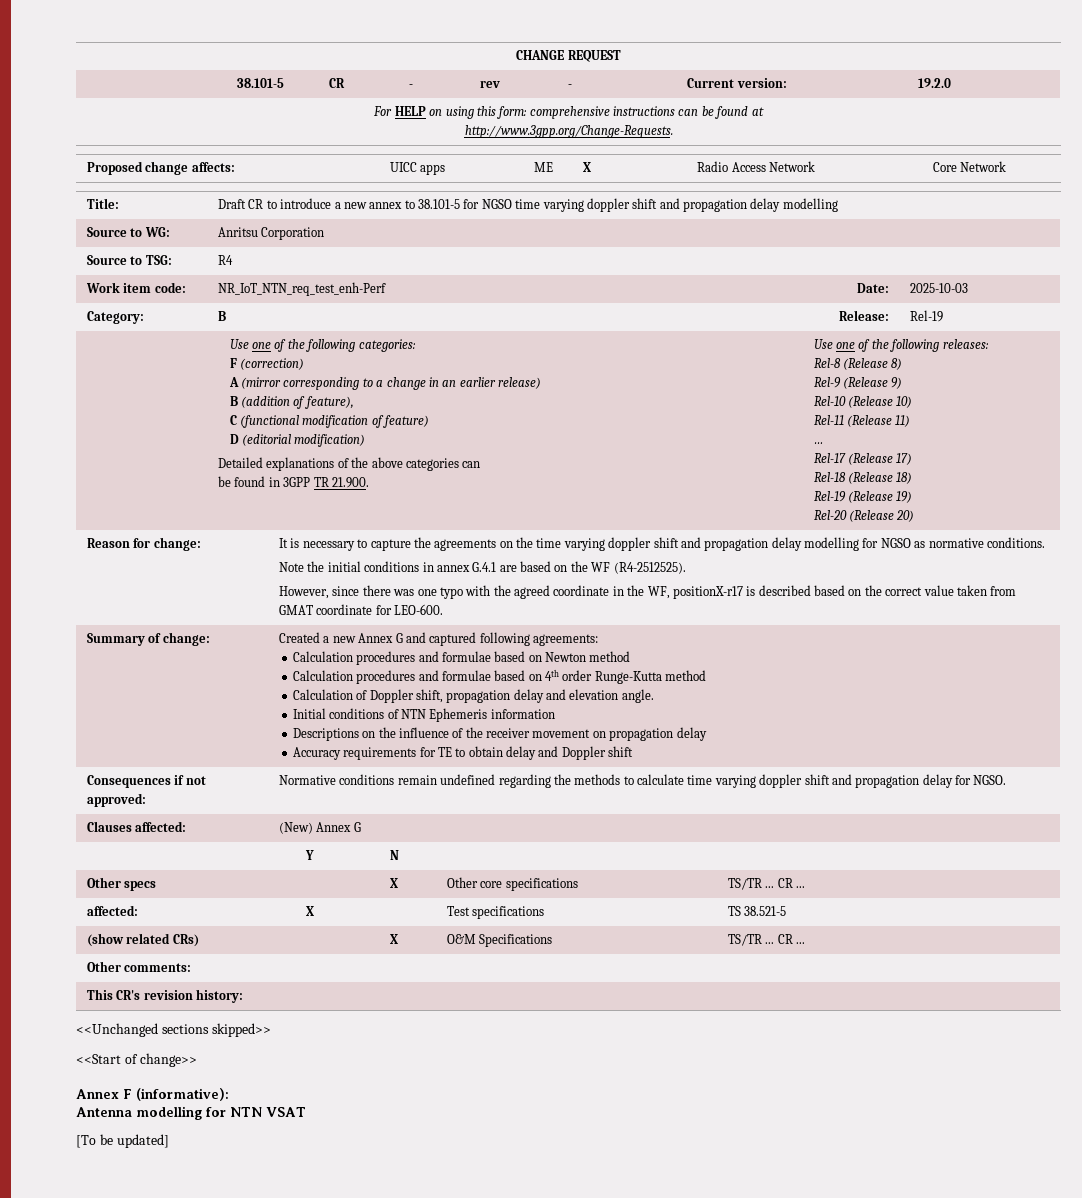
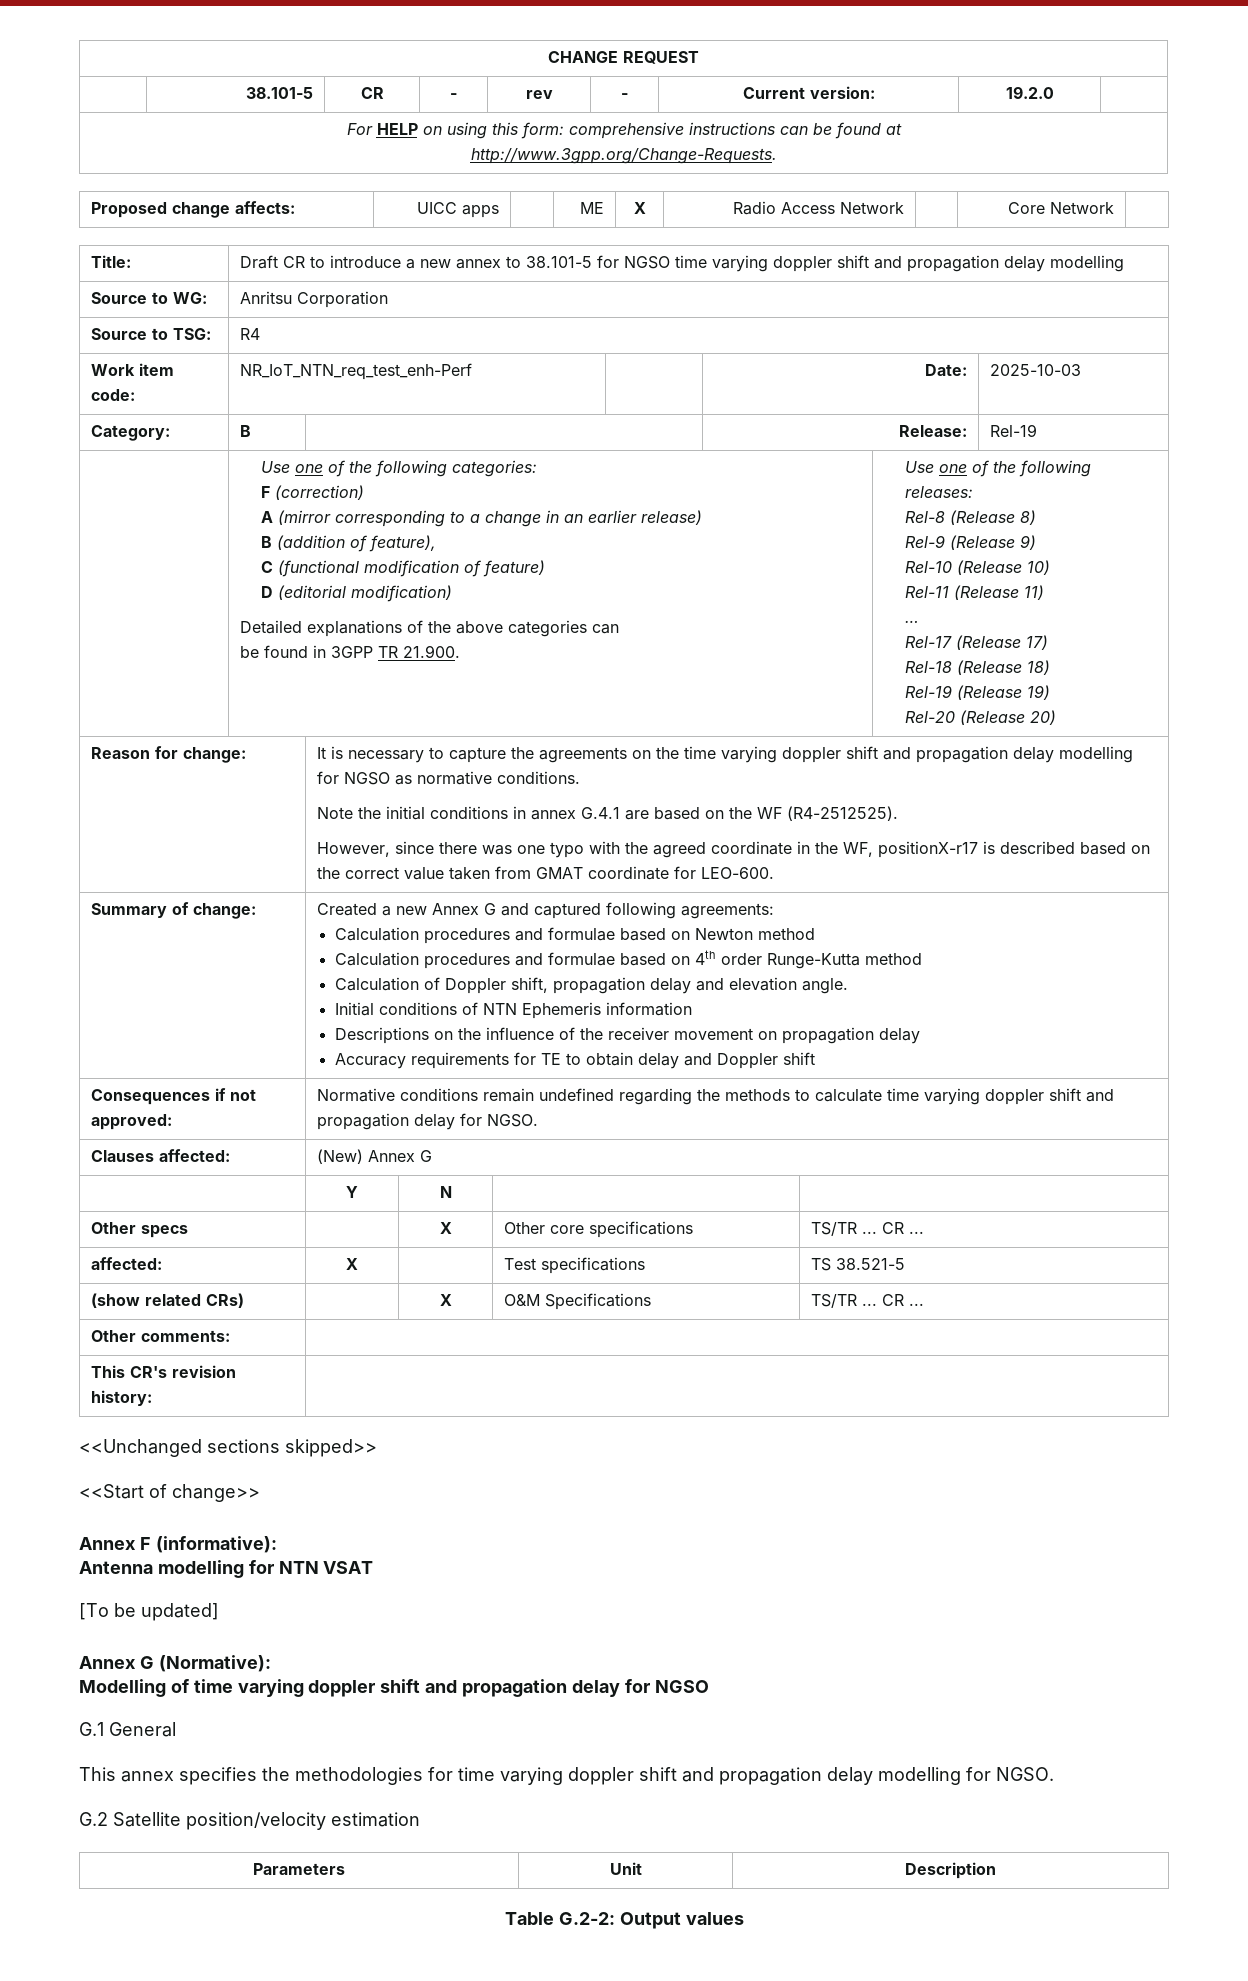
+ Annex G (Normative):
+ Modelling of time varying doppler shift and propagation delay for NGSO
+ G.1 General
+ This annex specifies the methodologies for time varying doppler shift and propagation delay modelling for NGSO.
+ G.2 Satellite position/velocity estimation
+ Parameters | Unit | Description
+ Table G.2-2: Output values

